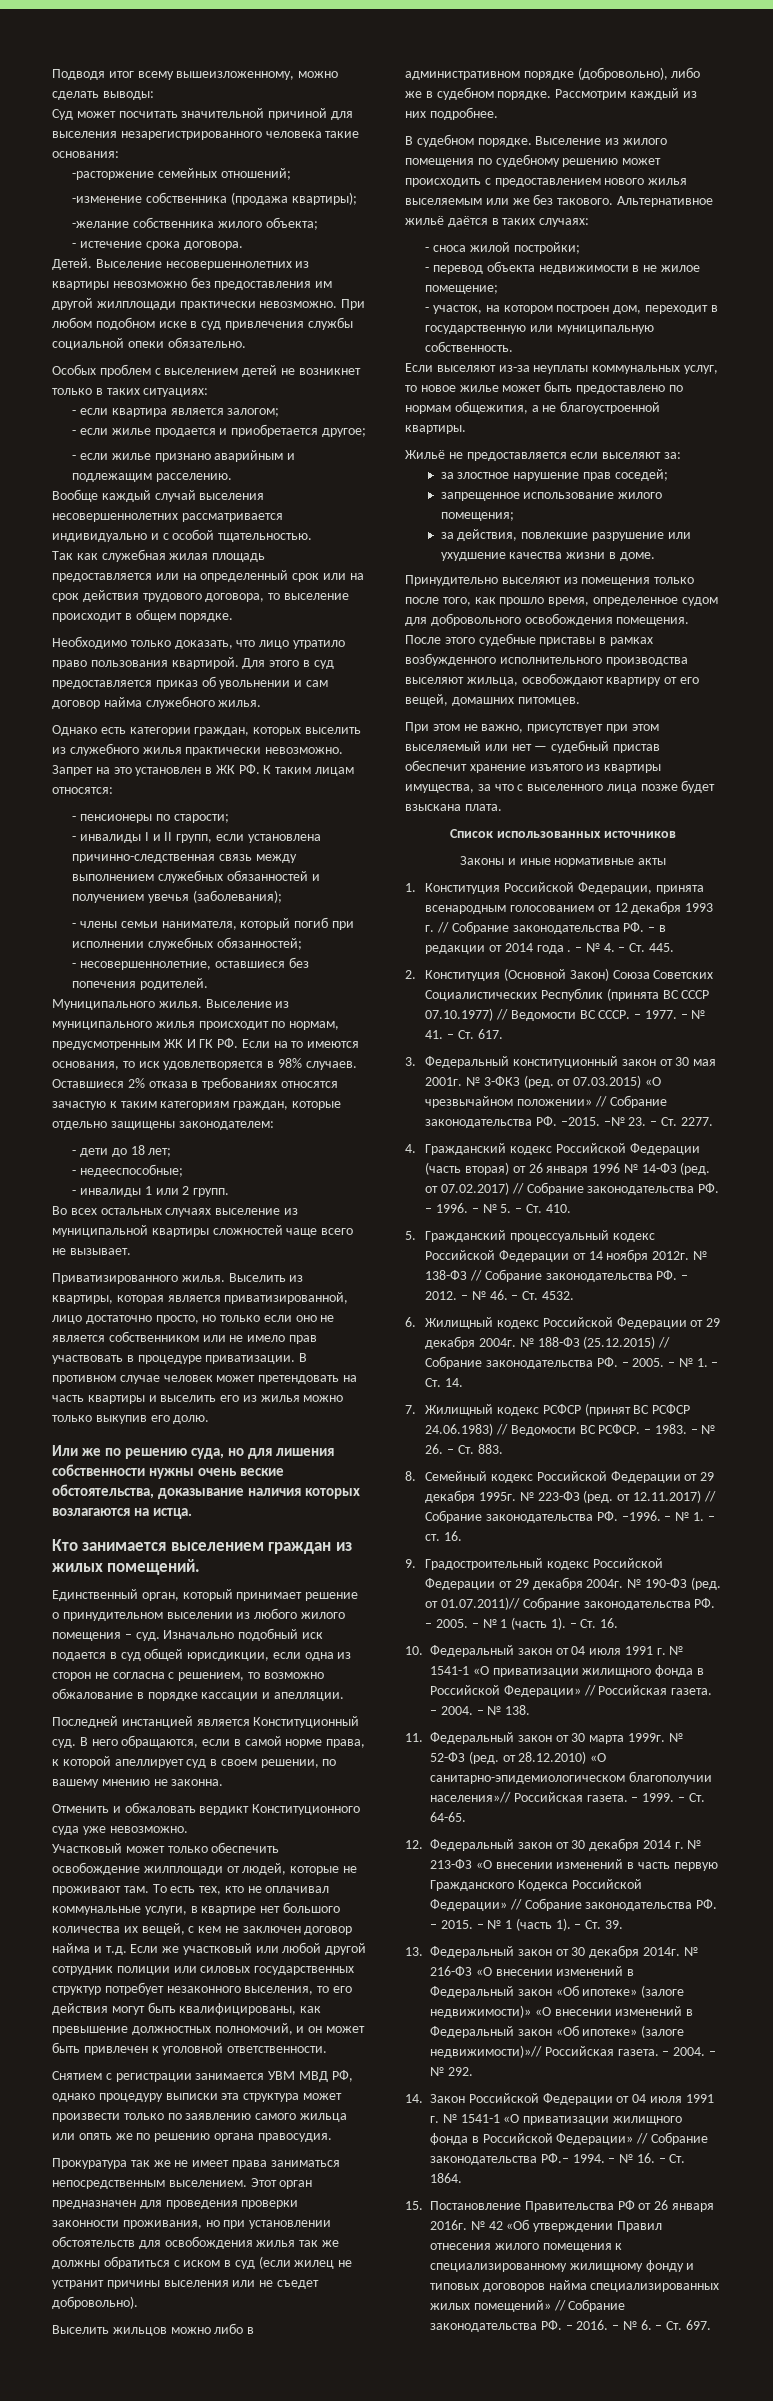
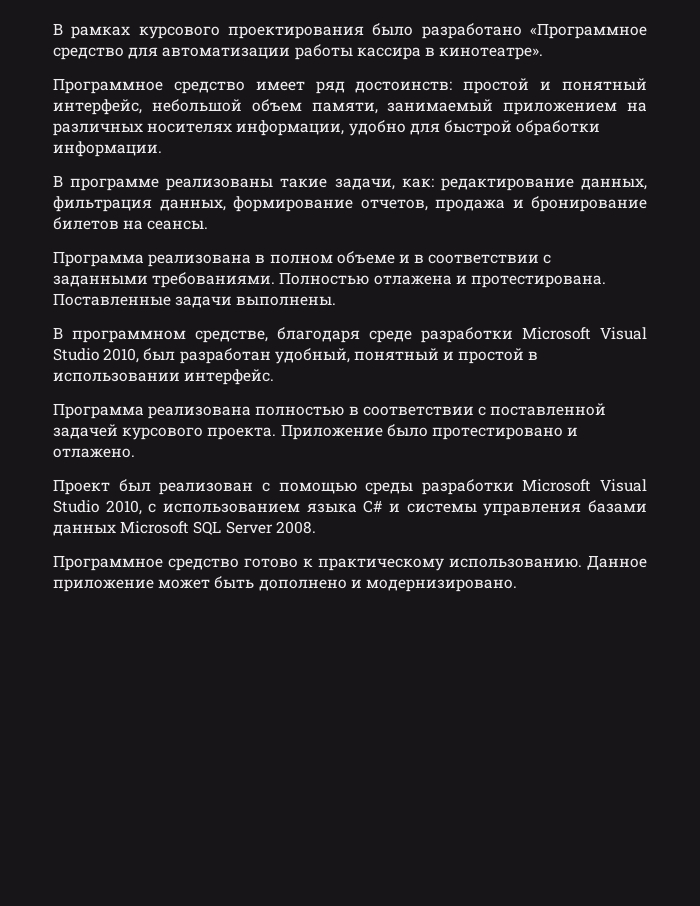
- Подводя итог всему вышеизложенному, можно сделать выводы:
- Суд может посчитать значительной причиной для выселения незарегистрированного человека такие основания:
- -расторжение семейных отношений;
- -изменение собственника (продажа квартиры);
- -желание собственника жилого объекта;
- - истечение срока договора.
- Детей. Выселение несовершеннолетних из квартиры невозможно без предоставления им другой жилплощади практически невозможно. При любом подобном иске в суд привлечения службы социальной опеки обязательно.
- Особых проблем с выселением детей не возникнет только в таких ситуациях:
- - если квартира является залогом;
- - если жилье продается и приобретается другое;
- - если жилье признано аварийным и подлежащим расселению.
- Вообще каждый случай выселения несовершеннолетних рассматривается индивидуально и с особой тщательностью.
- Так как служебная жилая площадь предоставляется или на определенный срок или на срок действия трудового договора, то выселение происходит в общем порядке.
- Необходимо только доказать, что лицо утратило право пользования квартирой. Для этого в суд предоставляется приказ об увольнении и сам договор найма служебного жилья.
- Однако есть категории граждан, которых выселить из служебного жилья практически невозможно. Запрет на это установлен в ЖК РФ. К таким лицам относятся:
- - пенсионеры по старости;
- - инвалиды I и II групп, если установлена причинно-следственная связь между выполнением служебных обязанностей и получением увечья (заболевания);
- - члены семьи нанимателя, который погиб при исполнении служебных обязанностей;
- - несовершеннолетние, оставшиеся без попечения родителей.
- Муниципального жилья. Выселение из муниципального жилья происходит по нормам, предусмотренным ЖК И ГК РФ. Если на то имеются основания, то иск удовлетворяется в 98% случаев. Оставшиеся 2% отказа в требованиях относятся зачастую к таким категориям граждан, которые отдельно защищены законодателем:
- - дети до 18 лет;
- - недееспособные;
- - инвалиды 1 или 2 групп.
- Во всех остальных случаях выселение из муниципальной квартиры сложностей чаще всего не вызывает.
- Приватизированного жилья. Выселить из квартиры, которая является приватизированной, лицо достаточно просто, но только если оно не является собственником или не имело прав участвовать в процедуре приватизации. В противном случае человек может претендовать на часть квартиры и выселить его из жилья можно только выкупив его долю.
- Или же по решению суда, но для лишения собственности нужны очень веские обстоятельства, доказывание наличия которых возлагаются на истца.
- Кто занимается выселением граждан из жилых помещений.
- Единственный орган, который принимает решение о принудительном выселении из любого жилого помещения – суд. Изначально подобный иск подается в суд общей юрисдикции, если одна из сторон не согласна с решением, то возможно обжалование в порядке кассации и апелляции.
- Последней инстанцией является Конституционный суд. В него обращаются, если в самой норме права, к которой апеллирует суд в своем решении, по вашему мнению не законна.
- Отменить и обжаловать вердикт Конституционного суда уже невозможно.
- Участковый может только обеспечить освобождение жилплощади от людей, которые не проживают там. То есть тех, кто не оплачивал коммунальные услуги, в квартире нет большого количества их вещей, с кем не заключен договор найма и т.д. Если же участковый или любой другой сотрудник полиции или силовых государственных структур потребует незаконного выселения, то его действия могут быть квалифицированы, как превышение должностных полномочий, и он может быть привлечен к уголовной ответственности.
- Снятием с регистрации занимается УВМ МВД РФ, однако процедуру выписки эта структура может произвести только по заявлению самого жильца или опять же по решению органа правосудия.
- Прокуратура так же не имеет права заниматься непосредственным выселением. Этот орган предназначен для проведения проверки законности проживания, но при установлении обстоятельств для освобождения жилья так же должны обратиться с иском в суд (если жилец не устранит причины выселения или не съедет добровольно).
- Выселить жильцов можно либо в административном порядке (добровольно), либо же в судебном порядке. Рассмотрим каждый из них подробнее.
- В судебном порядке. Выселение из жилого помещения по судебному решению может происходить с предоставлением нового жилья выселяемым или же без такового. Альтернативное жильё даётся в таких случаях:
- - сноса жилой постройки;
- - перевод объекта недвижимости в не жилое помещение;
- - участок, на котором построен дом, переходит в государственную или муниципальную собственность.
- Если выселяют из-за неуплаты коммунальных услуг, то новое жилье может быть предоставлено по нормам общежития, а не благоустроенной квартиры.
- Жильё не предоставляется если выселяют за:
- за злостное нарушение прав соседей;
- запрещенное использование жилого помещения;
- за действия, повлекшие разрушение или ухудшение качества жизни в доме.
- Принудительно выселяют из помещения только после того, как прошло время, определенное судом для добровольного освобождения помещения. После этого судебные приставы в рамках возбужденного исполнительного производства выселяют жильца, освобождают квартиру от его вещей, домашних питомцев.
- При этом не важно, присутствует при этом выселяемый или нет — судебный пристав обеспечит хранение изъятого из квартиры имущества, за что с выселенного лица позже будет взыскана плата.
- Список использованных источников
- Законы и иные нормативные акты
- 1. Конституция Российской Федерации, принята всенародным голосованием от 12 декабря 1993 г. // Собрание законодательства РФ. – в редакции от 2014 года . – № 4. – Ст. 445.
- 2. Конституция (Основной Закон) Союза Советских Социалистических Республик (принята ВС СССР 07.10.1977) // Ведомости ВС СССР. – 1977. – № 41. – Ст. 617.
- 3. Федеральный конституционный закон от 30 мая 2001г. № 3-ФКЗ (ред. от 07.03.2015) «О чрезвычайном положении» // Собрание законодательства РФ. –2015. –№ 23. – Ст. 2277.
- 4. Гражданский кодекс Российской Федерации (часть вторая) от 26 января 1996 № 14-ФЗ (ред. от 07.02.2017) // Собрание законодательства РФ. – 1996. – № 5. – Ст. 410.
- 5. Гражданский процессуальный кодекс Российской Федерации от 14 ноября 2012г. № 138-ФЗ // Собрание законодательства РФ. – 2012. – № 46. – Ст. 4532.
- 6. Жилищный кодекс Российской Федерации от 29 декабря 2004г. № 188-ФЗ (25.12.2015) // Собрание законодательства РФ. – 2005. – № 1. – Ст. 14.
- 7. Жилищный кодекс РСФСР (принят ВС РСФСР 24.06.1983) // Ведомости ВС РСФСР. – 1983. – № 26. – Ст. 883.
- 8. Семейный кодекс Российской Федерации от 29 декабря 1995г. № 223-ФЗ (ред. от 12.11.2017) // Собрание законодательства РФ. –1996. – № 1. – ст. 16.
- 9. Градостроительный кодекс Российской Федерации от 29 декабря 2004г. № 190-ФЗ (ред. от 01.07.2011)// Собрание законодательства РФ. – 2005. – № 1 (часть 1). – Ст. 16.
- 10. Федеральный закон от 04 июля 1991 г. № 1541-1 «О приватизации жилищного фонда в Российской Федерации» // Российская газета. – 2004. – № 138.
- 11. Федеральный закон от 30 марта 1999г. № 52-ФЗ (ред. от 28.12.2010) «О санитарно-эпидемиологическом благополучии населения»// Российская газета. – 1999. – Ст. 64-65.
- 12. Федеральный закон от 30 декабря 2014 г. № 213-ФЗ «О внесении изменений в часть первую Гражданского Кодекса Российской Федерации» // Собрание законодательства РФ. – 2015. – № 1 (часть 1). – Ст. 39.
- 13. Федеральный закон от 30 декабря 2014г. № 216-ФЗ «О внесении изменений в Федеральный закон «Об ипотеке» (залоге недвижимости)» «О внесении изменений в Федеральный закон «Об ипотеке» (залоге недвижимости)»// Российская газета. – 2004. – № 292.
- 14. Закон Российской Федерации от 04 июля 1991 г. № 1541-1 «О приватизации жилищного фонда в Российской Федерации» // Собрание законодательства РФ.– 1994. – № 16. – Ст. 1864.
- 15. Постановление Правительства РФ от 26 января 2016г. № 42 «Об утверждении Правил отнесения жилого помещения к специализированному жилищному фонду и типовых договоров найма специализированных жилых помещений» // Собрание законодательства РФ. – 2016. – № 6. – Ст. 697.
+ В рамках курсового проектирования было разработано «Программное средство для автоматизации работы кассира в кинотеатре».
+ Программное средство имеет ряд достоинств: простой и понятный интерфейс, небольшой объем памяти, занимаемый приложением на различных носителях информации, удобно для быстрой обработки информации.
+ В программе реализованы такие задачи, как: редактирование данных, фильтрация данных, формирование отчетов, продажа и бронирование билетов на сеансы.
+ Программа реализована в полном объеме и в соответствии с заданными требованиями. Полностью отлажена и протестирована. Поставленные задачи выполнены.
+ В программном средстве, благодаря среде разработки Microsoft Visual Studio 2010, был разработан удобный, понятный и простой в использовании интерфейс.
+ Программа реализована полностью в соответствии с поставленной задачей курсового проекта. Приложение было протестировано и отлажено.
+ Проект был реализован с помощью среды разработки Microsoft Visual Studio 2010, с использованием языка C# и системы управления базами данных Microsoft SQL Server 2008.
+ Программное средство готово к практическому использованию. Данное приложение может быть дополнено и модернизировано.

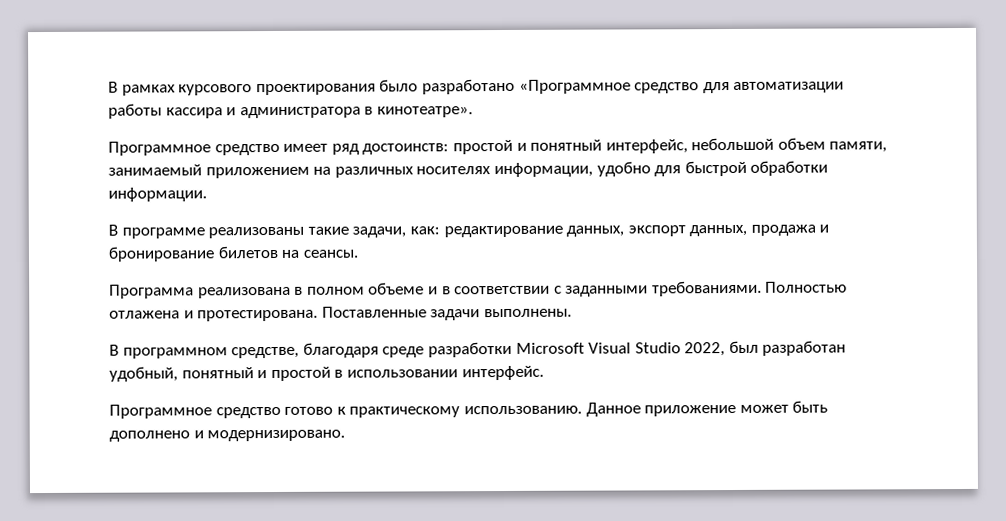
- В рамках курсового проектирования было разработано «Программное средство для автоматизации работы кассира в кинотеатре».
+ В рамках курсового проектирования было разработано «Программное средство для автоматизации работы кассира и администратора в кинотеатре».
- В программе реализованы такие задачи, как: редактирование данных, фильтрация данных, формирование отчетов, продажа и бронирование билетов на сеансы.
+ В программе реализованы такие задачи, как: редактирование данных, экспорт данных, продажа и бронирование билетов на сеансы.
- В программном средстве, благодаря среде разработки Microsoft Visual Studio 2010, был разработан удобный, понятный и простой в использовании интерфейс.
+ В программном средстве, благодаря среде разработки Microsoft Visual Studio 2022, был разработан удобный, понятный и простой в использовании интерфейс.
- Программа реализована полностью в соответствии с поставленной задачей курсового проекта. Приложение было протестировано и отлажено.
- Проект был реализован с помощью среды разработки Microsoft Visual Studio 2010, с использованием языка C# и системы управления базами данных Microsoft SQL Server 2008.

